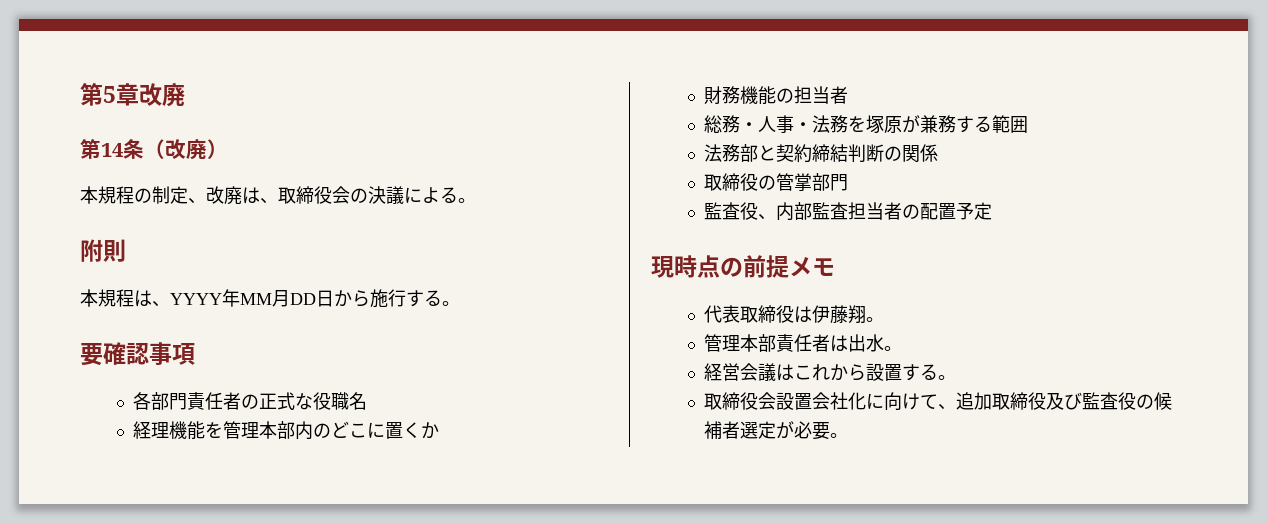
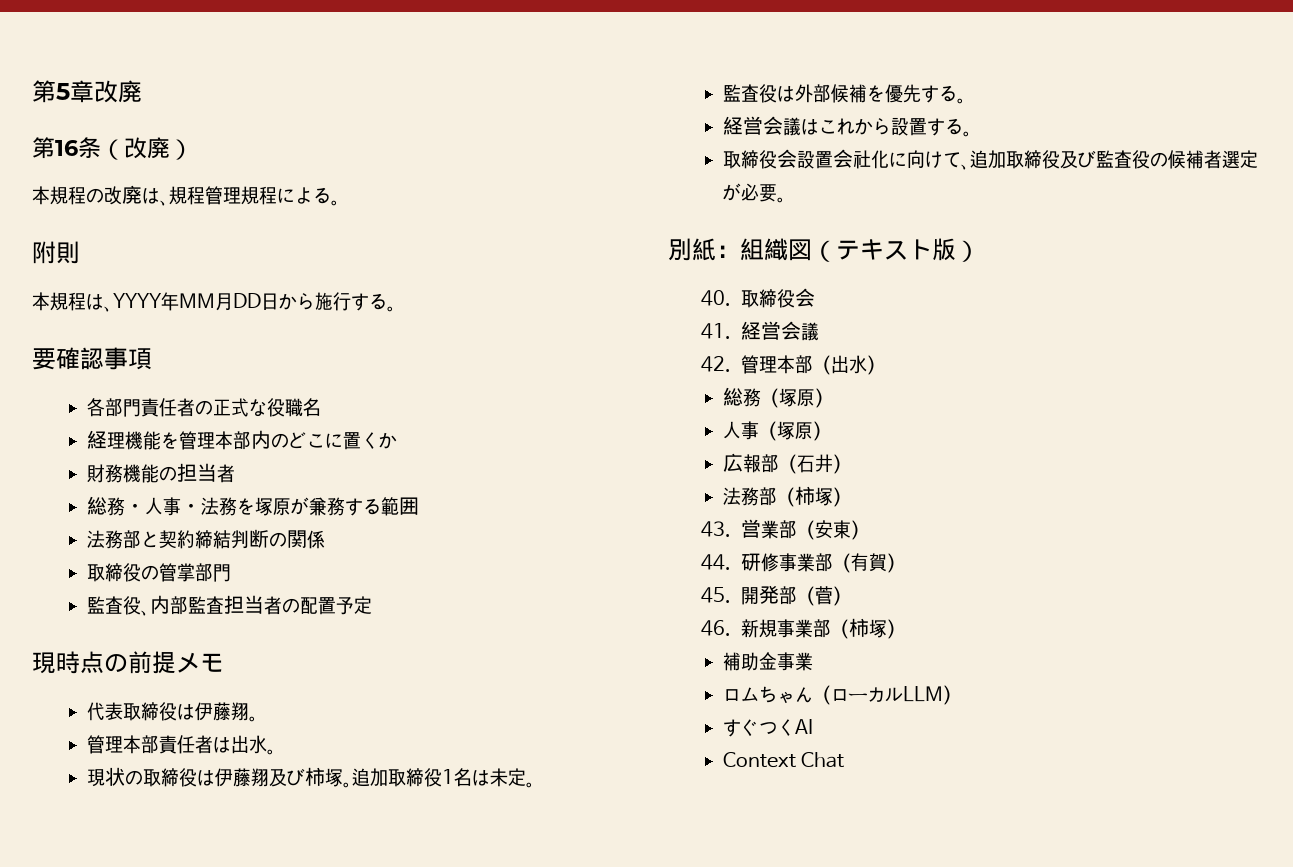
- 第14条（改廃）
+ 第16条（改廃）
- 本規程の制定、改廃は、取締役会の決議による。
+ 本規程の改廃は、規程管理規程による。
+ 現状の取締役は伊藤翔及び柿塚。追加取締役1名は未定。
+ 監査役は外部候補を優先する。
+ 別紙：組織図（テキスト版）
+ 40.取締役会
+ 41.経営会議
+ 42.管理本部（出水）
+ 総務（塚原）
+ 人事（塚原）
+ 広報部（石井）
+ 法務部（柿塚）
+ 43.営業部（安東）
+ 44.研修事業部（有賀）
+ 45.開発部（菅）
+ 46.新規事業部（柿塚）
+ 補助金事業
+ ロムちゃん（ローカルLLM）
+ すぐつくAI
+ Context Chat

